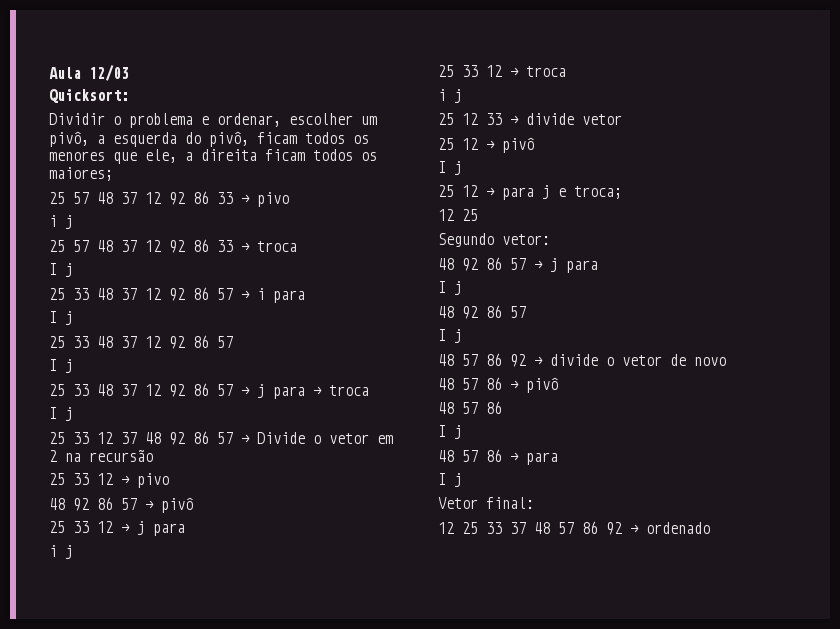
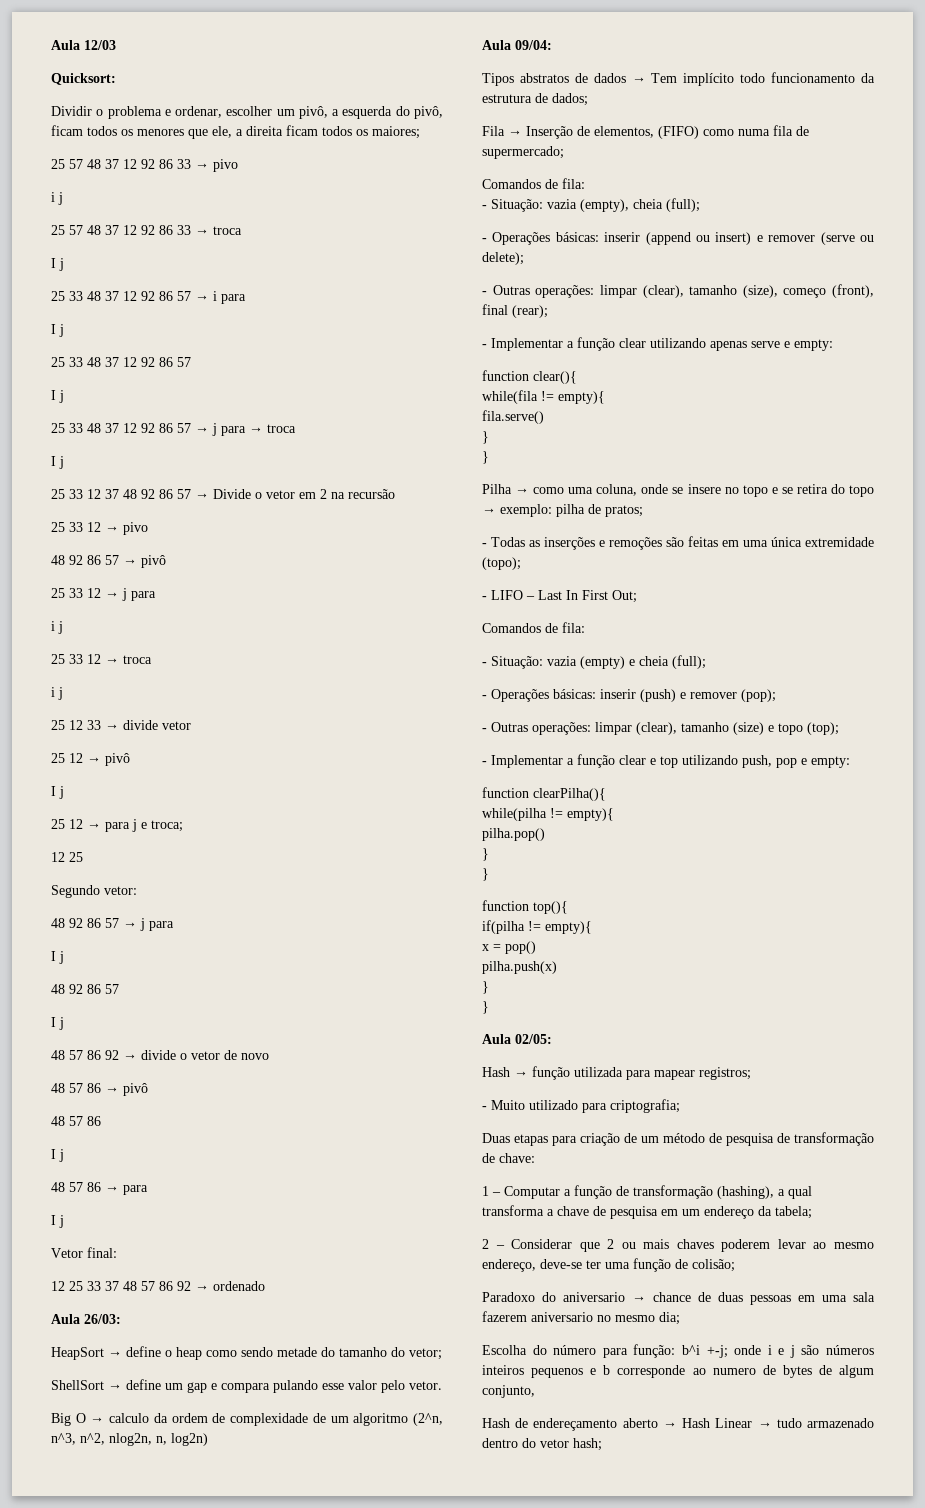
+ Aula 26/03:
+ HeapSort → define o heap como sendo metade do tamanho do vetor;
+ ShellSort → define um gap e compara pulando esse valor pelo vetor.
+ Big O → calculo da ordem de complexidade de um algoritmo (2^n, n^3, n^2, nlog2n, n, log2n)
+ Aula 09/04:
+ Tipos abstratos de dados → Tem implícito todo funcionamento da estrutura de dados;
+ Fila → Inserção de elementos, (FIFO) como numa fila de supermercado;
+ Comandos de fila:
+ - Situação: vazia (empty), cheia (full);
+ - Operações básicas: inserir (append ou insert) e remover (serve ou delete);
+ - Outras operações: limpar (clear), tamanho (size), começo (front), final (rear);
+ - Implementar a função clear utilizando apenas serve e empty:
+ function clear(){
+ while(fila != empty){
+ fila.serve()
+ }
+ }
+ Pilha → como uma coluna, onde se insere no topo e se retira do topo → exemplo: pilha de pratos;
+ - Todas as inserções e remoções são feitas em uma única extremidade (topo);
+ - LIFO – Last In First Out;
+ Comandos de fila:
+ - Situação: vazia (empty) e cheia (full);
+ - Operações básicas: inserir (push) e remover (pop);
+ - Outras operações: limpar (clear), tamanho (size) e topo (top);
+ - Implementar a função clear e top utilizando push, pop e empty:
+ function clearPilha(){
+ while(pilha != empty){
+ pilha.pop()
+ }
+ }
+ function top(){
+ if(pilha != empty){
+ x = pop()
+ pilha.push(x)
+ }
+ }
+ Aula 02/05:
+ Hash → função utilizada para mapear registros;
+ - Muito utilizado para criptografia;
+ Duas etapas para criação de um método de pesquisa de transformação de chave:
+ 1 – Computar a função de transformação (hashing), a qual transforma a chave de pesquisa em um endereço da tabela;
+ 2 – Considerar que 2 ou mais chaves poderem levar ao mesmo endereço, deve-se ter uma função de colisão;
+ Paradoxo do aniversario → chance de duas pessoas em uma sala fazerem aniversario no mesmo dia;
+ Escolha do número para função: b^i +-j; onde i e j são números inteiros pequenos e b corresponde ao numero de bytes de algum conjunto,
+ Hash de endereçamento aberto → Hash Linear → tudo armazenado dentro do vetor hash;

